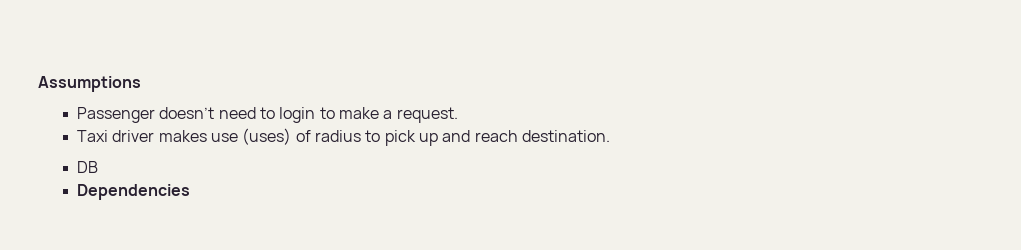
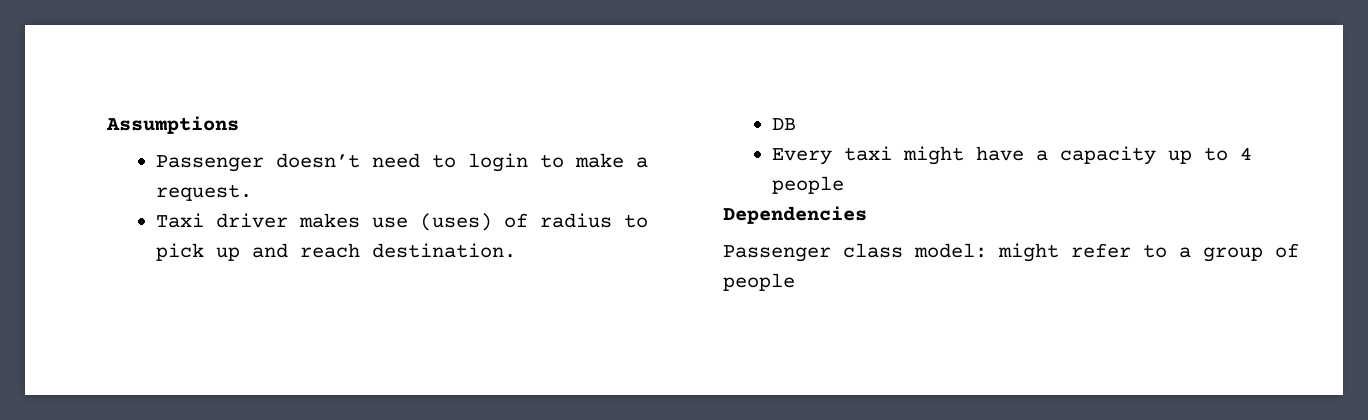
+ Every taxi might have a capacity up to 4 people
  Dependencies
+ Passenger class model: might refer to a group of people

